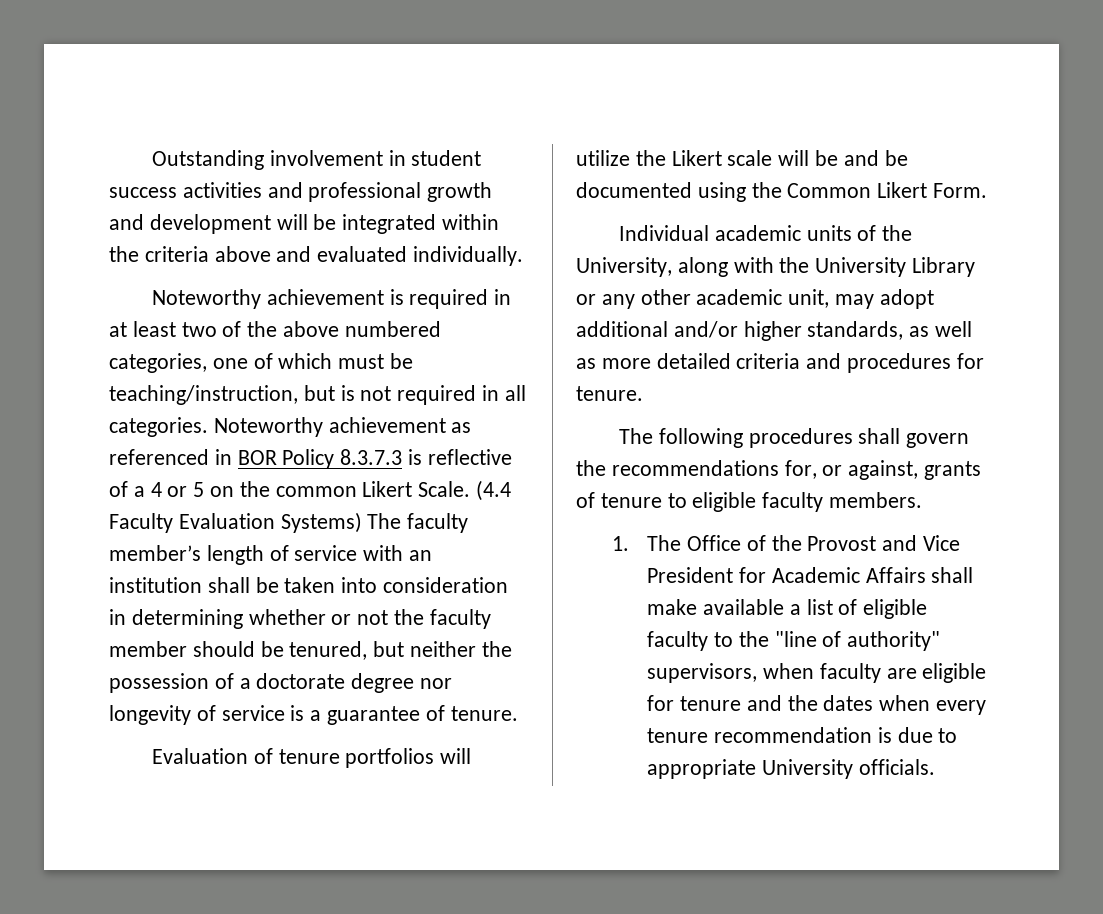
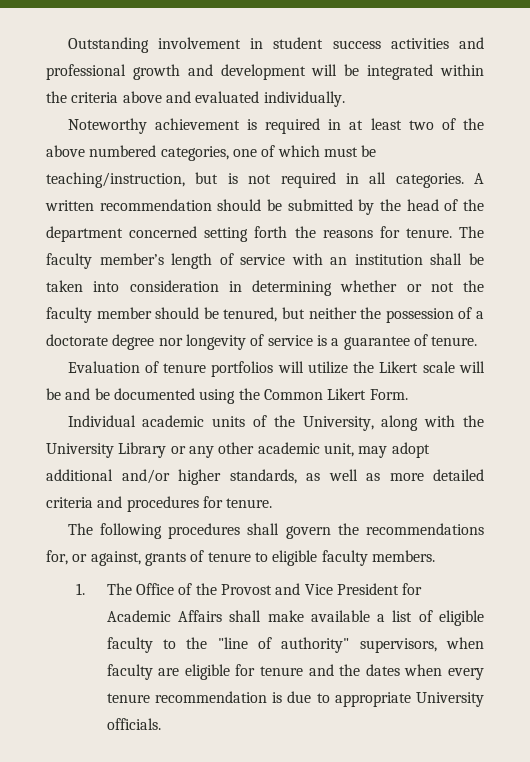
- Noteworthy achievement as referenced in BOR Policy 8.3.7.3 is reflective of a 4 or 5 on the common Likert Scale. (4.4 Faculty Evaluation Systems) The faculty member’s length of service with an institution shall be taken into consideration in determining whether or not the faculty member should be tenured, but neither the possession of a doctorate degree nor longevity of service is a guarantee of tenure.
+ A written recommendation should be submitted by the head of the department concerned setting forth the reasons for tenure. The faculty member’s length of service with an institution shall be taken into consideration in determining whether or not the faculty member should be tenured, but neither the possession of a doctorate degree nor longevity of service is a guarantee of tenure.

